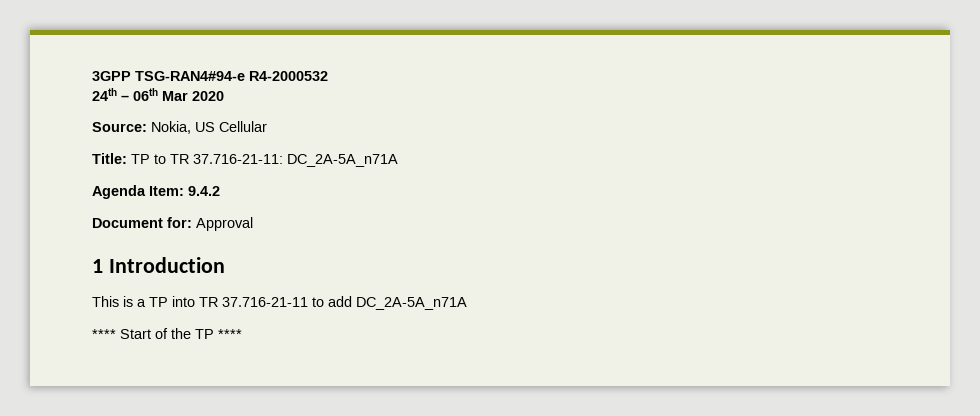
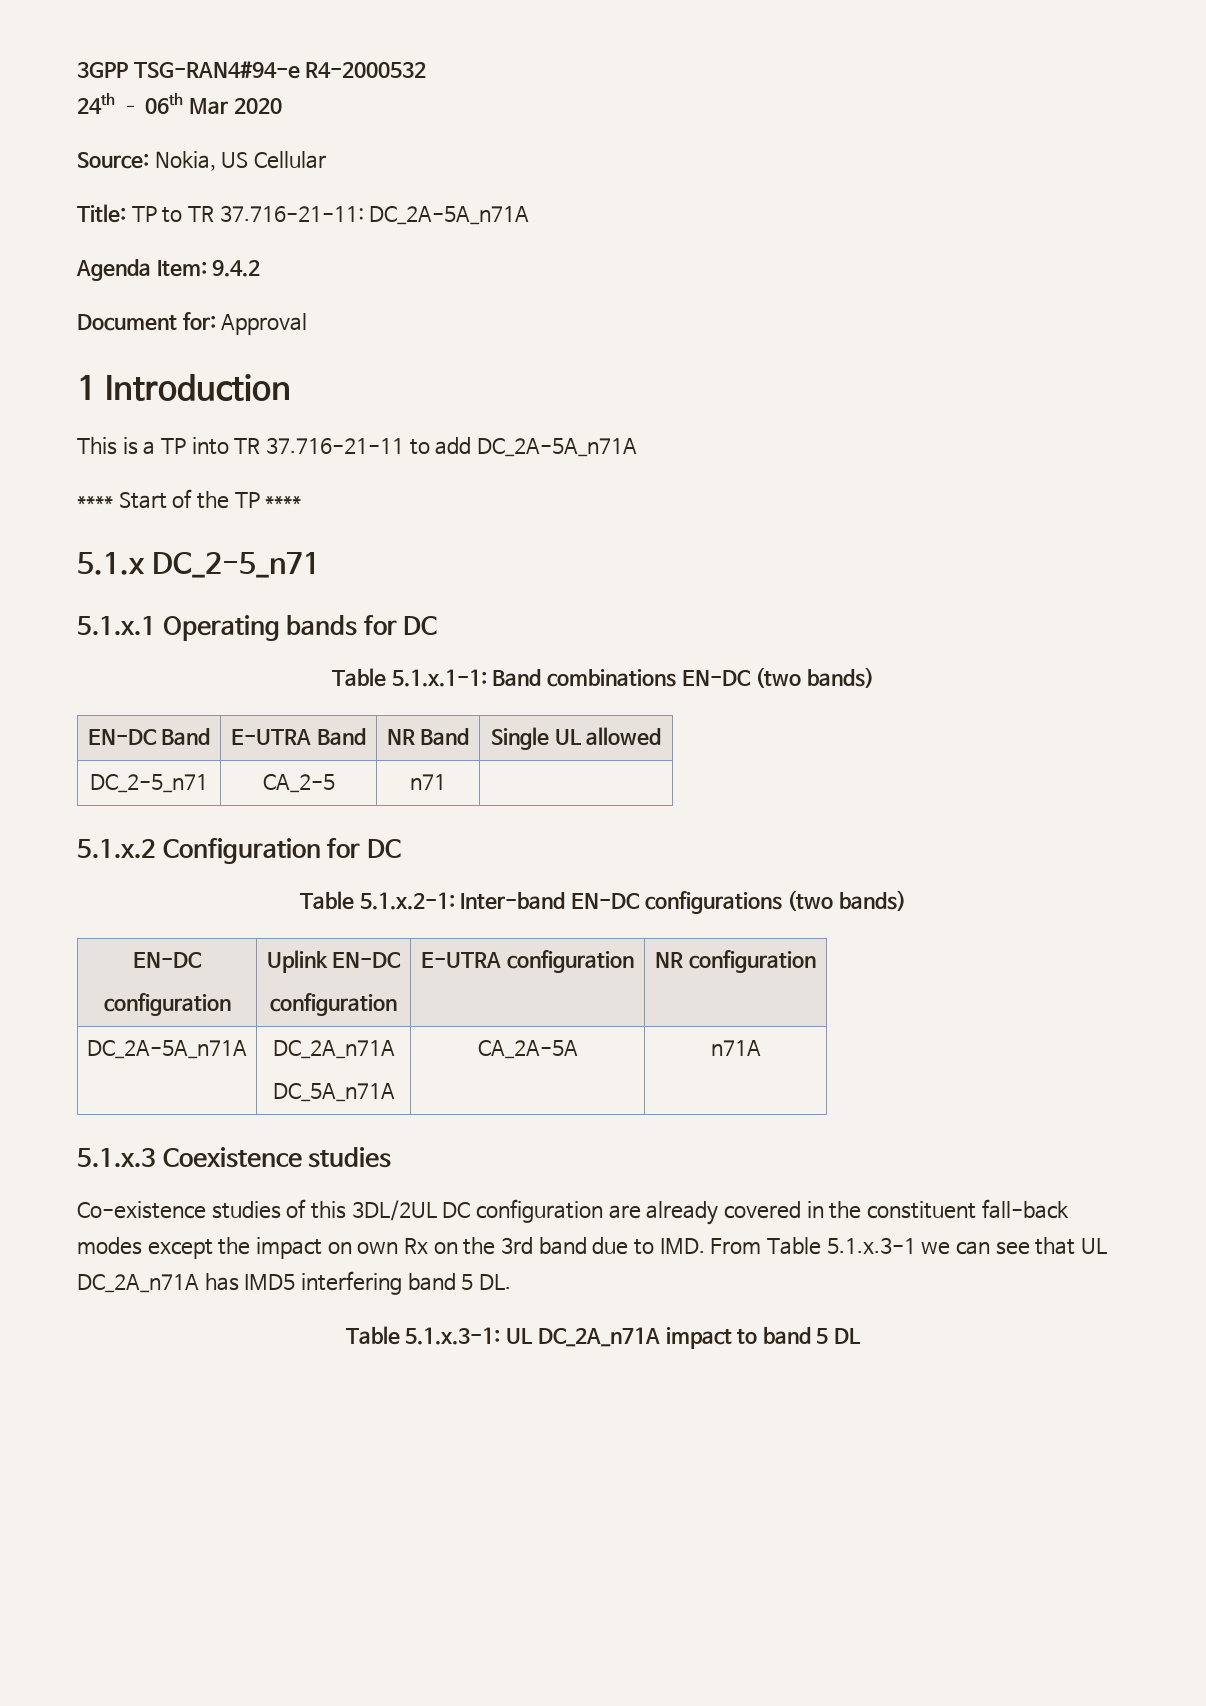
+ 5.1.x DC_2-5_n71
+ 5.1.x.1 Operating bands for DC
+ Table 5.1.x.1-1: Band combinations EN-DC (two bands)
+ EN-DC Band | E-UTRA Band | NR Band | Single UL allowed
+ DC_2-5_n71 | CA_2-5 | n71 |
+ 5.1.x.2 Configuration for DC
+ Table 5.1.x.2-1: Inter-band EN-DC configurations (two bands)
+ EN-DC
+ configuration | Uplink EN-DC
+ configuration | E-UTRA configuration | NR configuration
+ DC_2A-5A_n71A | DC_2A_n71A
+ DC_5A_n71A | CA_2A-5A | n71A
+ 5.1.x.3 Coexistence studies
+ Co-existence studies of this 3DL/2UL DC configuration are already covered in the constituent fall-back modes except the impact on own Rx on the 3rd band due to IMD. From Table 5.1.x.3-1 we can see that UL DC_2A_n71A has IMD5 interfering band 5 DL.
+ Table 5.1.x.3-1: UL DC_2A_n71A impact to band 5 DL

